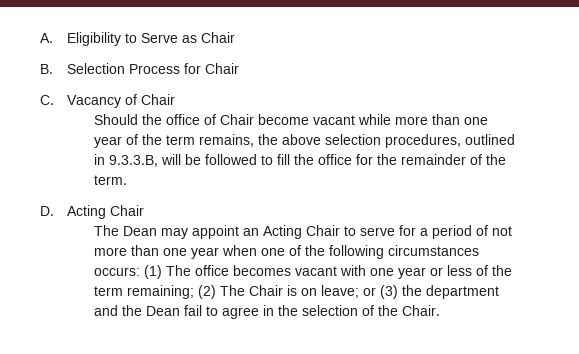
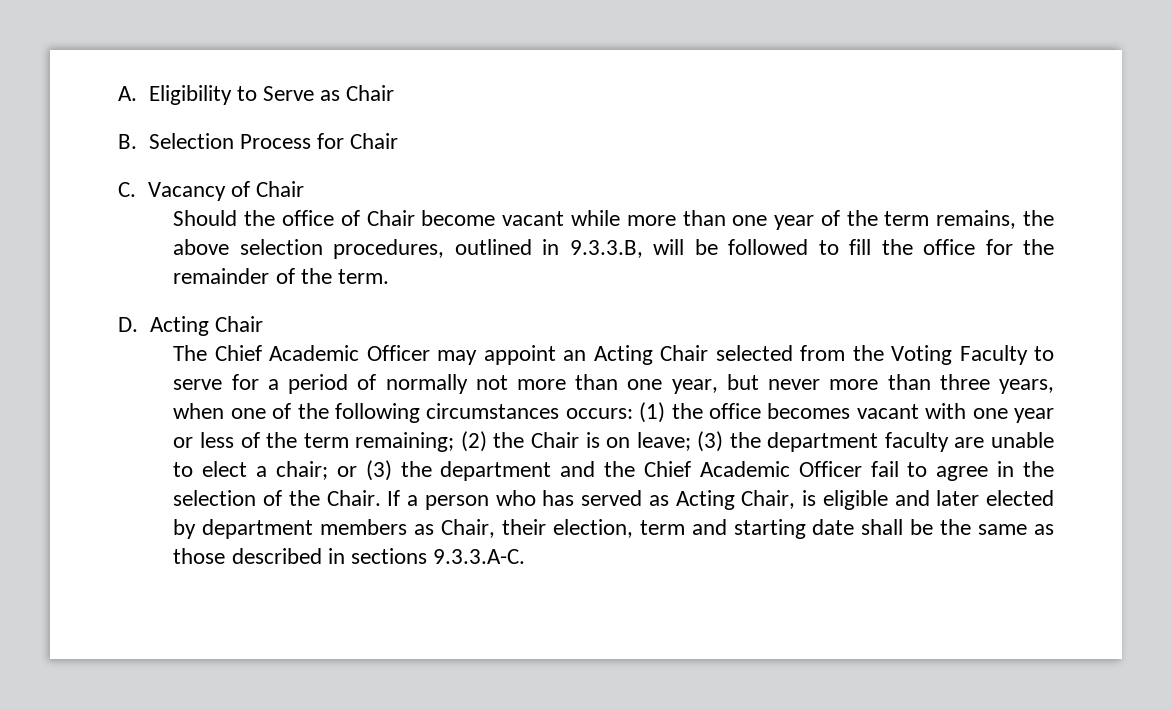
- The Dean may appoint an Acting Chair to serve for a period of not more than one year when one of the following circumstances occurs: (1) The office becomes vacant with one year or less of the term remaining; (2) The Chair is on leave; or (3) the department and the Dean fail to agree in the selection of the Chair.
+ The Chief Academic Officer may appoint an Acting Chair selected from the Voting Faculty to serve for a period of normally not more than one year, but never more than three years, when one of the following circumstances occurs: (1) the office becomes vacant with one year or less of the term remaining; (2) the Chair is on leave; (3) the department faculty are unable to elect a chair; or (3) the department and the Chief Academic Officer fail to agree in the selection of the Chair.
+ If a person who has served as Acting Chair, is eligible and later elected by department members as Chair, their election, term and starting date shall be the same as those described in sections 9.3.3.A-C.

